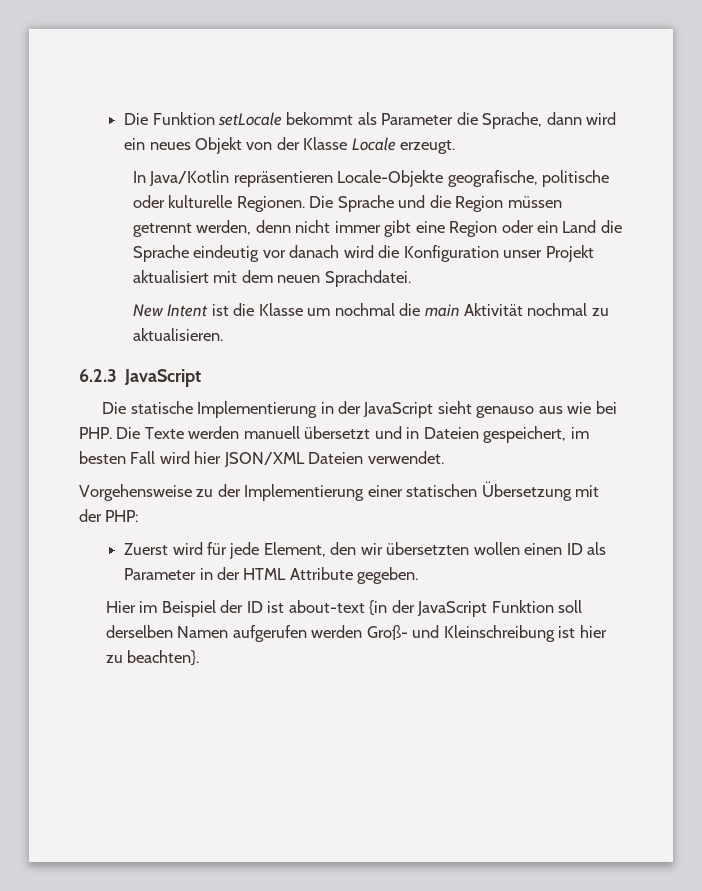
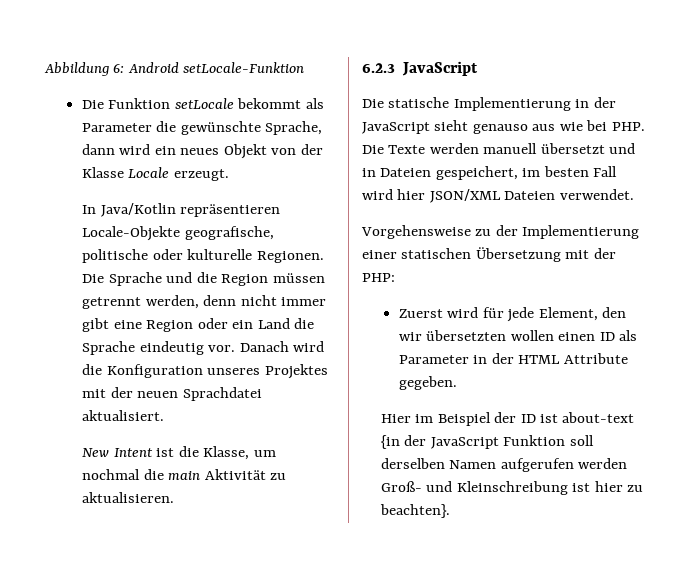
+ Abbildung 6: Android setLocale-Funktion
- Die Funktion setLocale bekommt als Parameter die Sprache, dann wird ein neues Objekt von der Klasse Locale erzeugt.
+ Die Funktion setLocale bekommt als Parameter die gewünschte Sprache, dann wird ein neues Objekt von der Klasse Locale erzeugt.
- Die Sprache und die Region müssen getrennt werden, denn nicht immer gibt eine Region oder ein Land die Sprache eindeutig vor danach wird die Konfiguration unser Projekt aktualisiert mit dem neuen Sprachdatei.
+ Die Sprache und die Region müssen getrennt werden, denn nicht immer gibt eine Region oder ein Land die Sprache eindeutig vor. Danach wird die Konfiguration unseres Projektes mit der neuen Sprachdatei aktualisiert.
- New Intent ist die Klasse um nochmal die main Aktivität nochmal zu aktualisieren.
+ New Intent ist die Klasse, um nochmal die main Aktivität zu aktualisieren.

